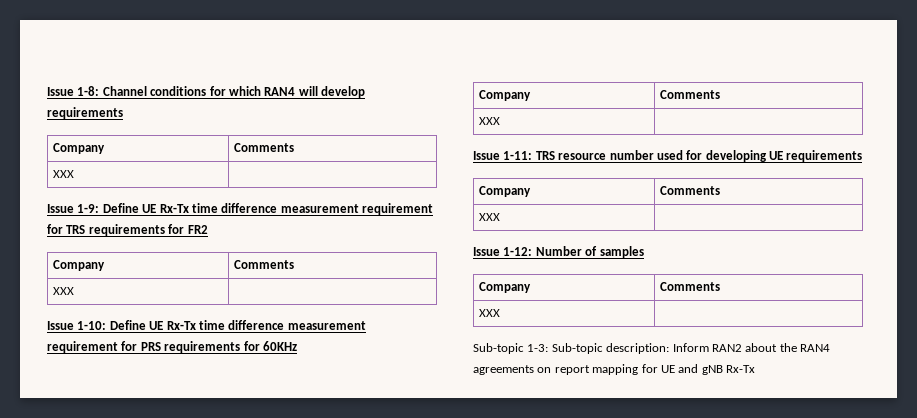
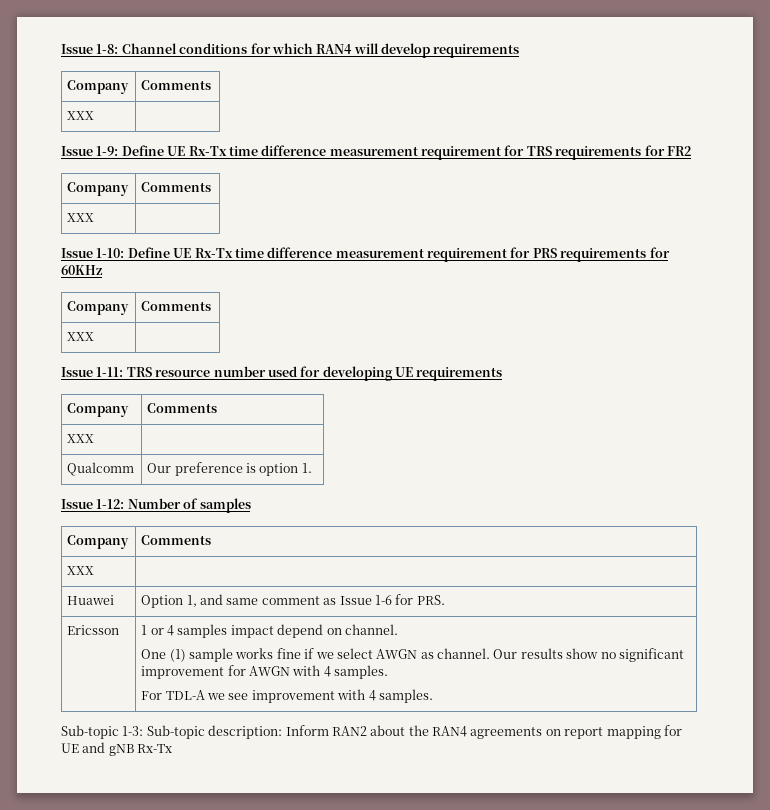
+ Qualcomm | Our preference is option 1.
+ Huawei | Option 1, and same comment as Issue 1-6 for PRS.
+ Ericsson | 1 or 4 samples impact depend on channel.
+ One (1) sample works fine if we select AWGN as channel. Our results show no significant improvement for AWGN with 4 samples.
+ For TDL-A we see improvement with 4 samples.

